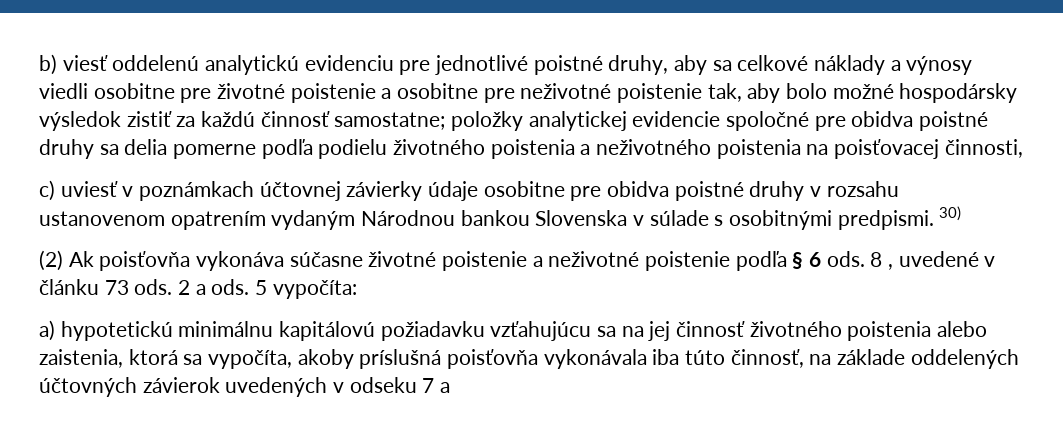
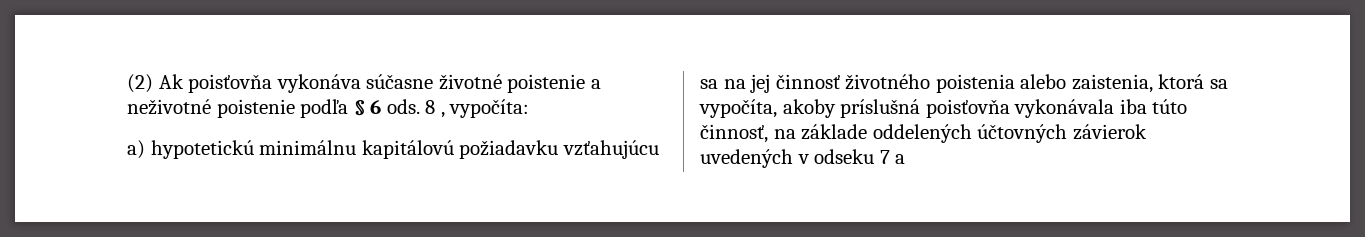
- b) viesť oddelenú analytickú evidenciu pre jednotlivé poistné druhy, aby sa celkové náklady a výnosy viedli osobitne pre životné poistenie a osobitne pre neživotné poistenie tak, aby bolo možné hospodársky výsledok zistiť za každú činnosť samostatne; položky analytickej evidencie spoločné pre obidva poistné druhy sa delia pomerne podľa podielu životného poistenia a neživotného poistenia na poisťovacej činnosti,
- c) uviesť v poznámkach účtovnej závierky údaje osobitne pre obidva poistné druhy v rozsahu ustanovenom opatrením vydaným Národnou bankou Slovenska v súlade s osobitnými predpismi. 30)
- 8 , uvedené v článku 73 ods. 2 a ods. 5 vypočíta:
+ 8 , vypočíta:

